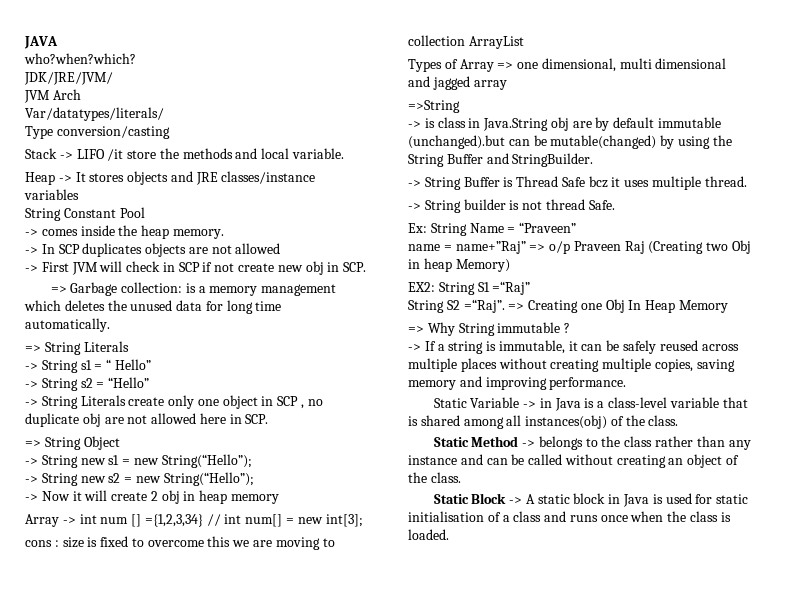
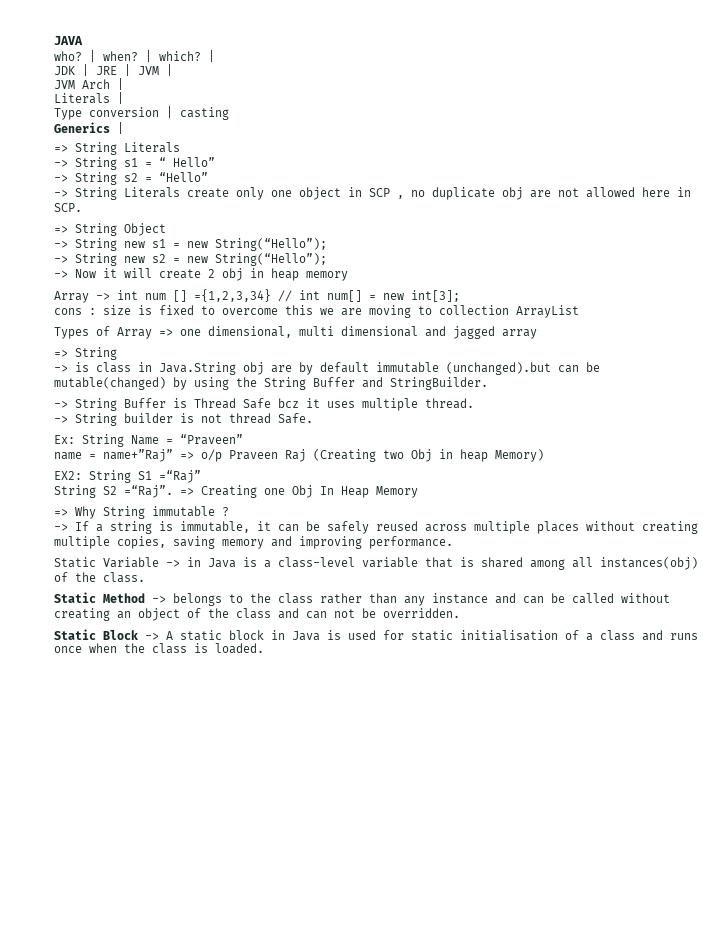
- who?when?which?
- JDK/JRE/JVM/
- JVM Arch
- Var/datatypes/literals/
- Type conversion/casting
- Stack -> LIFO /it store the methods and local variable.
- Heap -> It stores objects and JRE classes/instance variables
- String Constant Pool
- -> comes inside the heap memory.
- -> In SCP duplicates objects are not allowed
- -> First JVM will check in SCP if not create new obj in SCP.
- => Garbage collection: is a memory management which deletes the unused data for long time automatically.
+ who? | when? | which? |
+ JDK | JRE | JVM |
+ JVM Arch |
+ Literals |
+ Type conversion | casting
+ Generics |
  Types of Array => one dimensional, multi dimensional and jagged array
- =>String
+ => String
- Static Method -> belongs to the class rather than any instance and can be called without creating an object of the class.
+ Static Method -> belongs to the class rather than any instance and can be called without creating an object of the class and can not be overridden.

